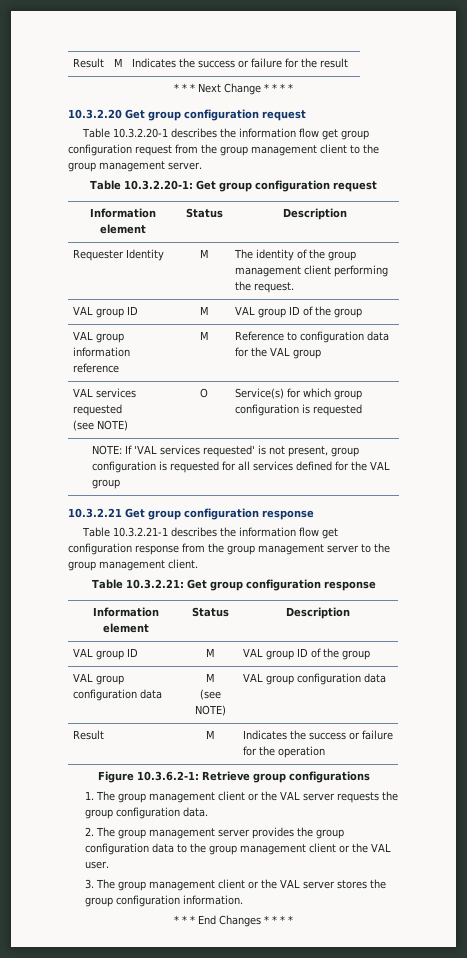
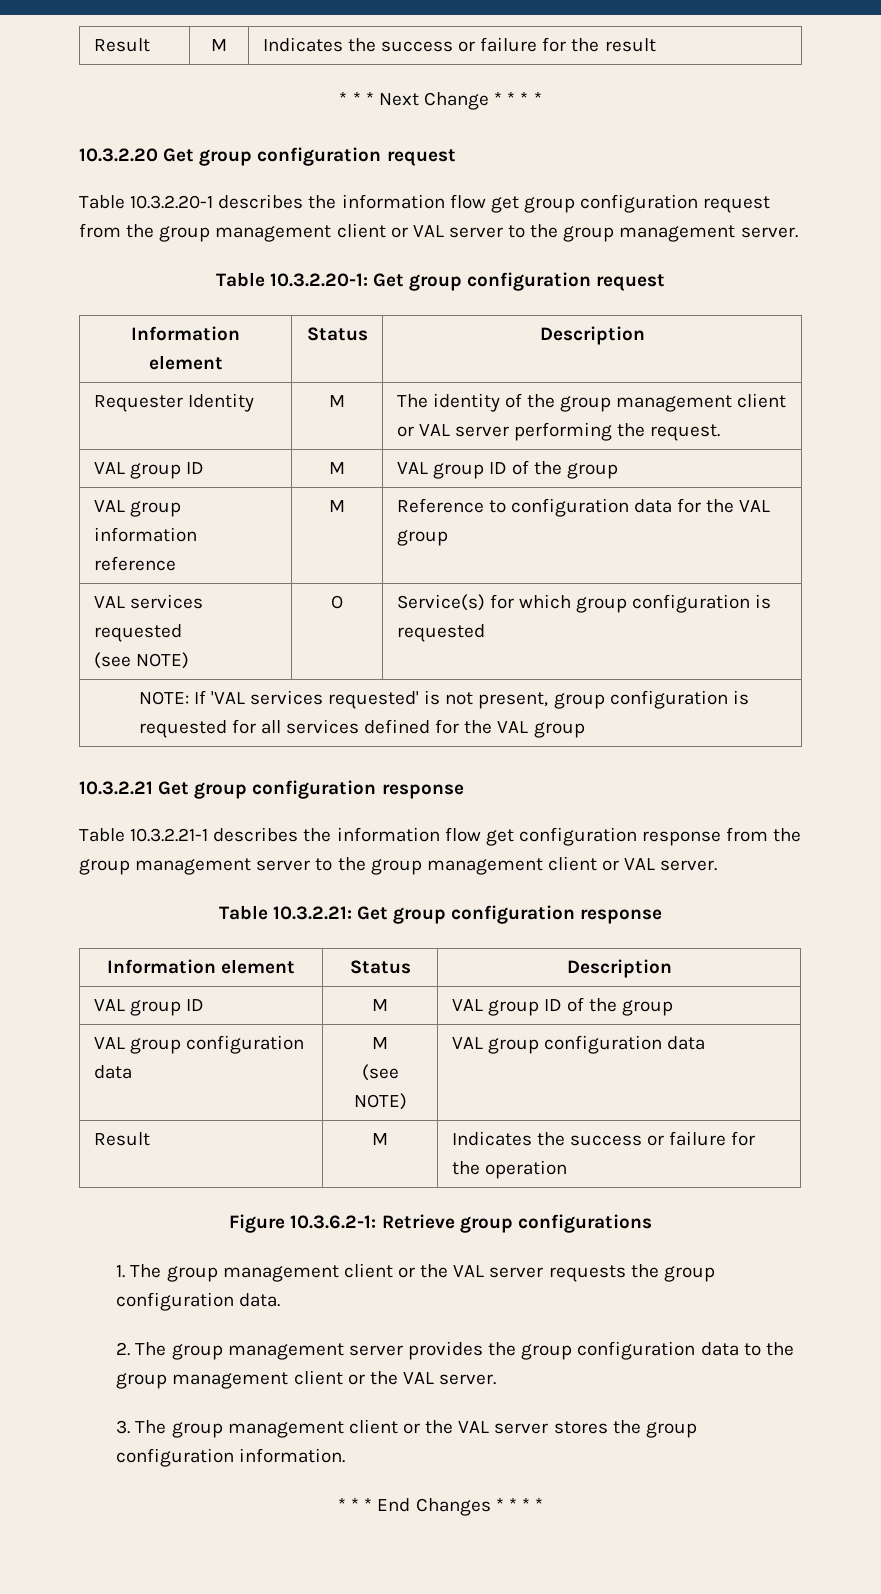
- Table 10.3.2.20-1 describes the information flow get group configuration request from the group management client to the group management server.
+ Table 10.3.2.20-1 describes the information flow get group configuration request from the group management client or VAL server to the group management server.
- Requester Identity | M | The identity of the group management client performing the request.
+ Requester Identity | M | The identity of the group management client or VAL server performing the request.
- Table 10.3.2.21-1 describes the information flow get configuration response from the group management server to the group management client.
+ Table 10.3.2.21-1 describes the information flow get configuration response from the group management server to the group management client or VAL server.
- 2. The group management server provides the group configuration data to the group management client or the VAL user.
+ 2. The group management server provides the group configuration data to the group management client or the VAL server.

